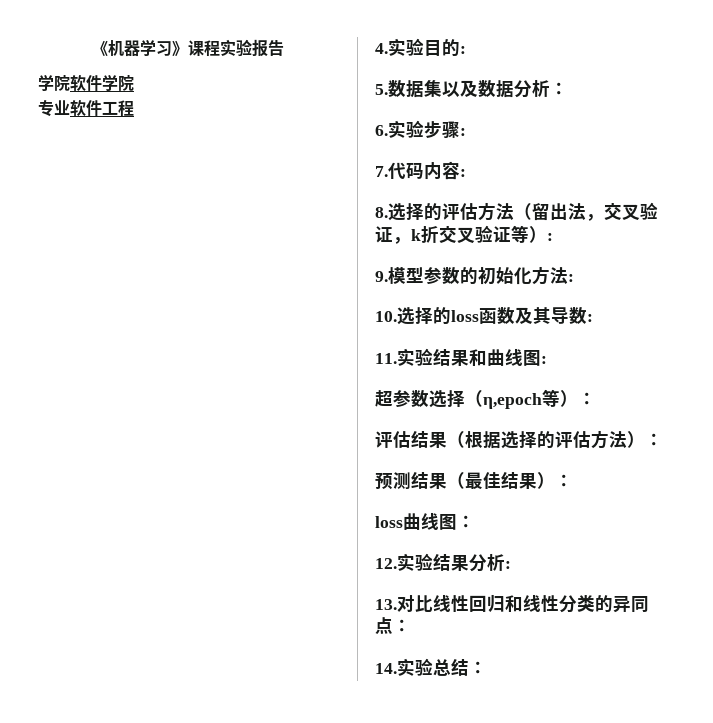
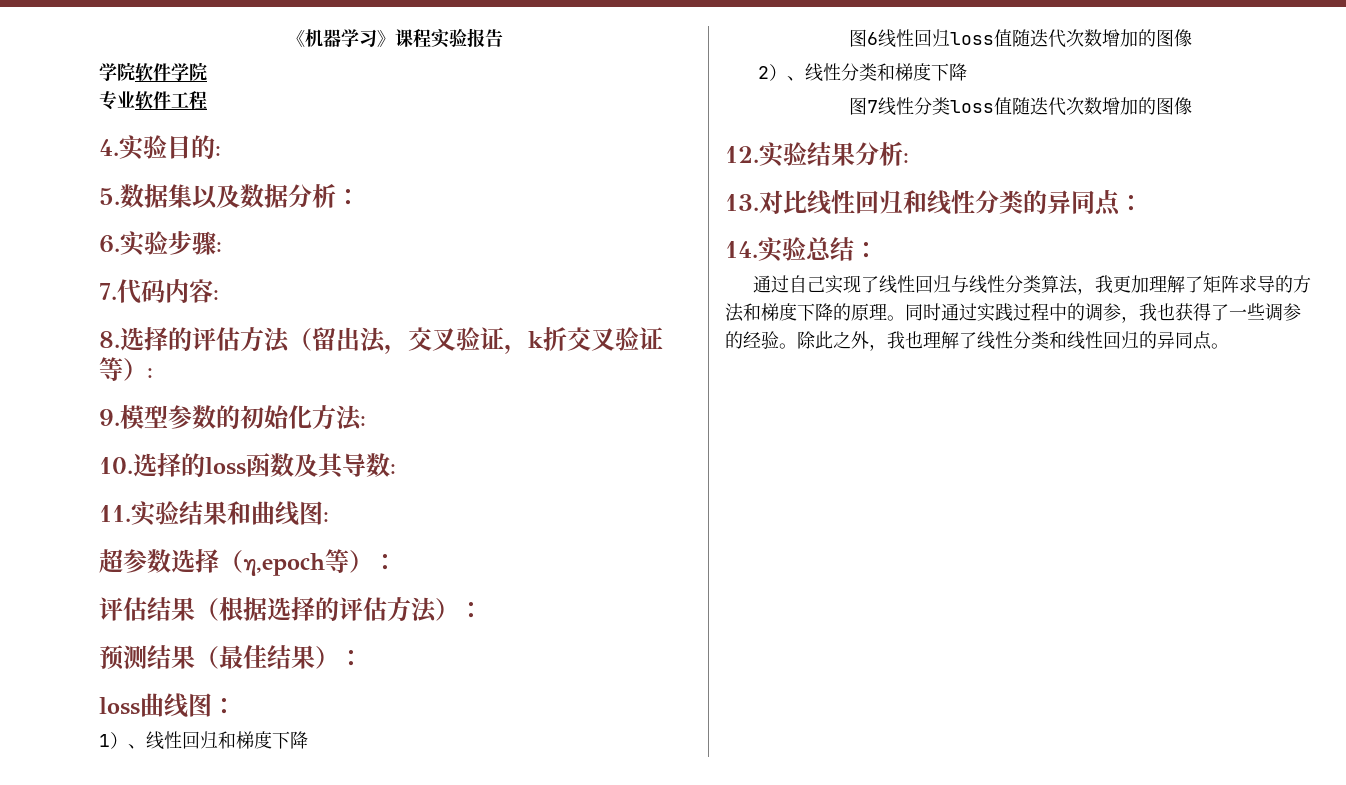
+ 1）、线性回归和梯度下降
+ 图6线性回归loss值随迭代次数增加的图像
+ 2）、线性分类和梯度下降
+ 图7线性分类loss值随迭代次数增加的图像
+ 通过自己实现了线性回归与线性分类算法，我更加理解了矩阵求导的方法和梯度下降的原理。同时通过实践过程中的调参，我也获得了一些调参的经验。除此之外，我也理解了线性分类和线性回归的异同点。

